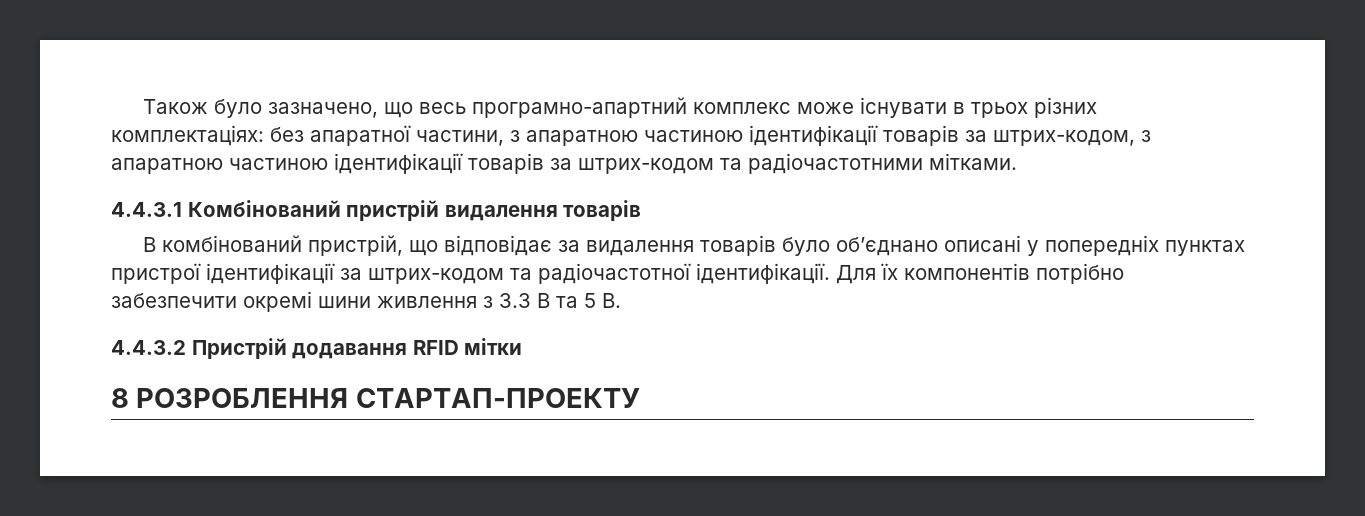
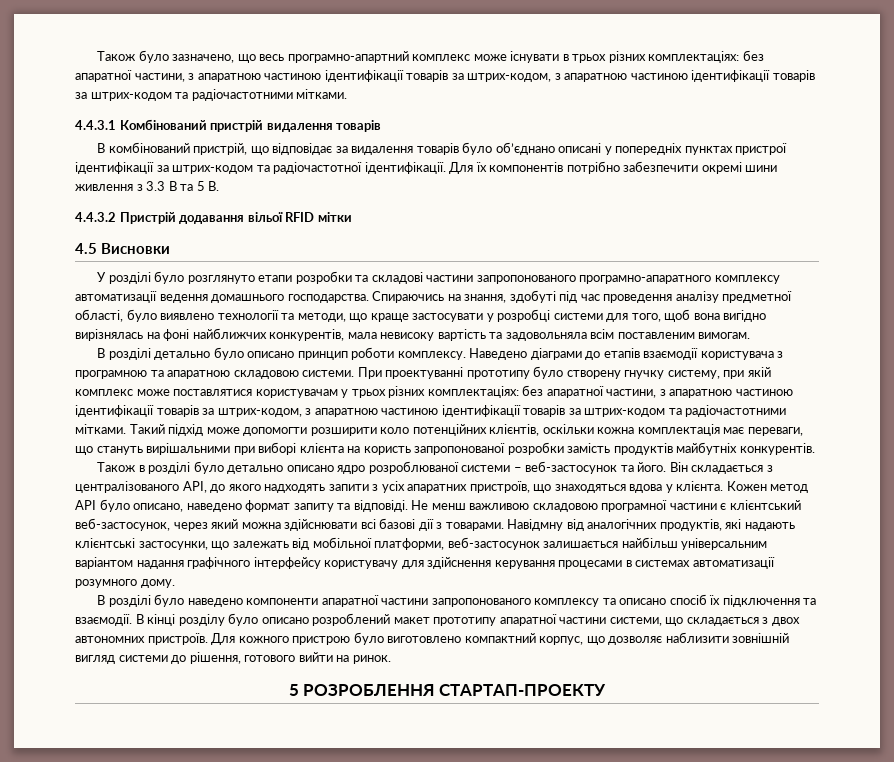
- 4.4.3.2 Пристрій додавання RFID мітки
+ 4.4.3.2 Пристрій додавання вільої RFID мітки
- 8 РОЗРОБЛЕННЯ СТАРТАП-ПРОЕКТУ
+ 4.5 Висновки
+ У розділі було розглянуто етапи розробки та складові частини запропонованого програмно-апаратного комплексу автоматизації ведення домашнього господарства. Спираючись на знання, здобуті під час проведення аналізу предметної області, було виявлено технології та методи, що краще застосувати у розробці системи для того, щоб вона вигідно вирізнялась на фоні найближчих конкурентів, мала невисоку вартість та задовольняла всім поставленим вимогам.
+ В розділі детально було описано принцип роботи комплексу. Наведено діаграми до етапів взаємодії користувача з програмною та апаратною складовою системи. При проектуванні прототипу було створену гнучку систему, при якій комплекс може поставлятися користувачам у трьох різних комплектаціях: без апаратної частини, з апаратною частиною ідентифікації товарів за штрих-кодом, з апаратною частиною ідентифікації товарів за штрих-кодом та радіочастотними мітками. Такий підхід може допомогти розширити коло потенційних клієнтів, оскільки кожна комплектація має переваги, що стануть вирішальними при виборі клієнта на користь запропонованої розробки замість продуктів майбутніх конкурентів.
+ Також в розділі було детально описано ядро розроблюваної системи – веб-застосунок та його. Він складається з централізованого API, до якого надходять запити з усіх апаратних пристроїв, що знаходяться вдова у клієнта. Кожен метод API було описано, наведено формат запиту та відповіді. Не менш важливою складовою програмної частини є клієнтський веб-застосунок, через який можна здійснювати всі базові дії з товарами. Навідмну від аналогічних продуктів, які надають клієнтські застосунки, що залежать від мобільної платформи, веб-застосунок залишається найбільш універсальним варіантом надання графічного інтерфейсу користувачу для здійснення керування процесами в системах автоматизації розумного дому.
+ В розділі було наведено компоненти апаратної частини запропонованого комплексу та описано спосіб їх підключення та взаємодії. В кінці розділу було описано розроблений макет прототипу апаратної частини системи, що складається з двох автономних пристроїв. Для кожного пристрою було виготовлено компактний корпус, що дозволяє наблизити зовнішній вигляд системи до рішення, готового вийти на ринок.
+ 5 РОЗРОБЛЕННЯ СТАРТАП-ПРОЕКТУ

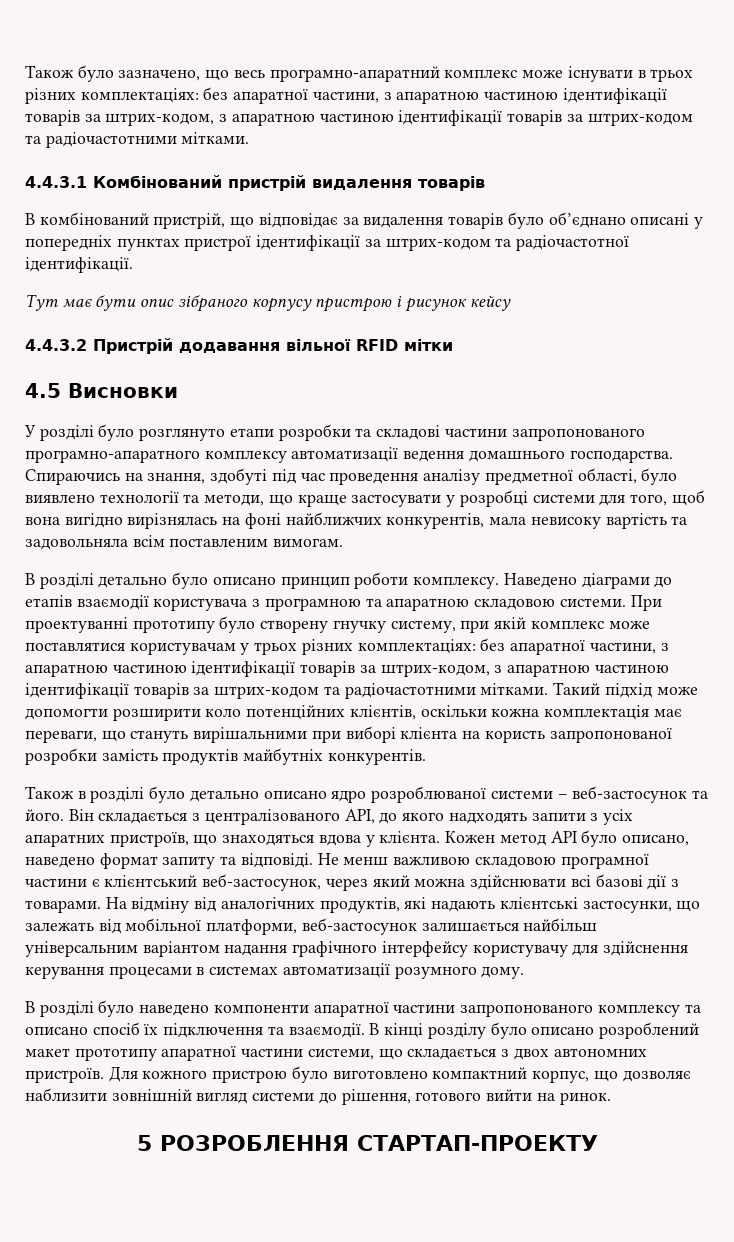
- Також було зазначено, що весь програмно-апартний комплекс може існувати в трьох різних комплектаціях: без апаратної частини, з апаратною частиною ідентифікації товарів за штрих-кодом, з апаратною частиною ідентифікації товарів за штрих-кодом та радіочастотними мітками.
+ Також було зазначено, що весь програмно-апаратний комплекс може існувати в трьох різних комплектаціях: без апаратної частини, з апаратною частиною ідентифікації товарів за штрих-кодом, з апаратною частиною ідентифікації товарів за штрих-кодом та радіочастотними мітками.
- В комбінований пристрій, що відповідає за видалення товарів було об’єднано описані у попередніх пунктах пристрої ідентифікації за штрих-кодом та радіочастотної ідентифікації. Для їх компонентів потрібно забезпечити окремі шини живлення з 3.3 В та 5 В.
+ В комбінований пристрій, що відповідає за видалення товарів було об’єднано описані у попередніх пунктах пристрої ідентифікації за штрих-кодом та радіочастотної ідентифікації.
+ Тут має бути опис зібраного корпусу пристрою і рисунок кейсу
- 4.4.3.2 Пристрій додавання вільої RFID мітки
+ 4.4.3.2 Пристрій додавання вільної RFID мітки
- Навідмну від аналогічних продуктів, які надають клієнтські застосунки, що залежать від мобільної платформи, веб-застосунок залишається найбільш універсальним варіантом надання графічного інтерфейсу користувачу для здійснення керування процесами в системах автоматизації розумного дому.
+ На відміну від аналогічних продуктів, які надають клієнтські застосунки, що залежать від мобільної платформи, веб-застосунок залишається найбільш універсальним варіантом надання графічного інтерфейсу користувачу для здійснення керування процесами в системах автоматизації розумного дому.

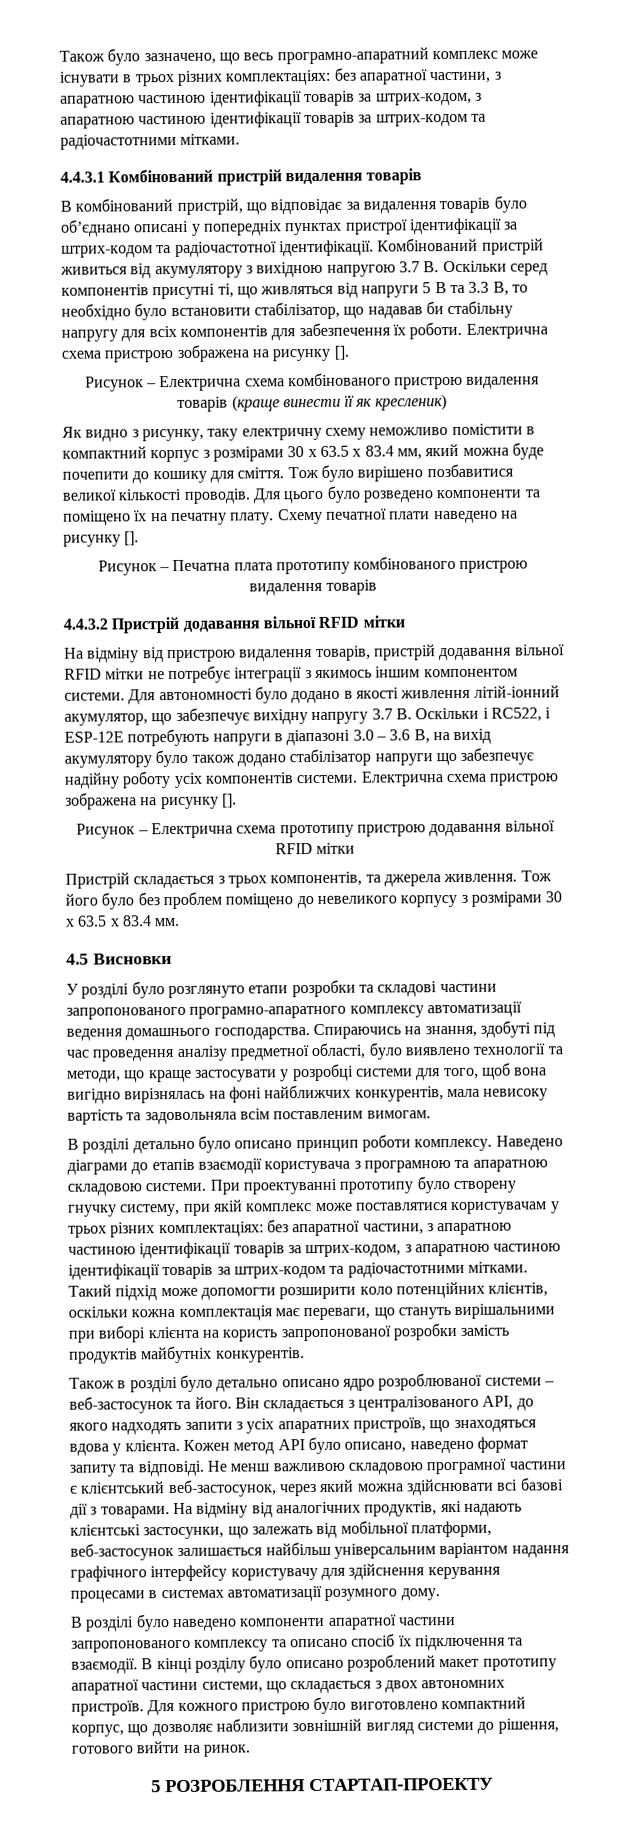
- В комбінований пристрій, що відповідає за видалення товарів було об’єднано описані у попередніх пунктах пристрої ідентифікації за штрих-кодом та радіочастотної ідентифікації.
- Тут має бути опис зібраного корпусу пристрою і рисунок кейсу
+ В комбінований пристрій, що відповідає за видалення товарів було об’єднано описані у попередніх пунктах пристрої ідентифікації за штрих-кодом та радіочастотної ідентифікації. Комбінований пристрій живиться від акумулятору з вихідною напругою 3.7 В. Оскільки серед компонентів присутні ті, що живляться від напруги 5 В та 3.3 В, то необхідно було встановити стабілізатор, що надавав би стабільну напругу для всіх компонентів для забезпечення їх роботи. Електрична схема пристрою зображена на рисунку [].
+ Рисунок – Електрична схема комбінованого пристрою видалення товарів (краще винести її як кресленик)
+ Як видно з рисунку, таку електричну схему неможливо помістити в компактний корпус з розмірами 30 x 63.5 x 83.4 мм, який можна буде почепити до кошику для сміття. Тож було вирішено позбавитися великої кількості проводів. Для цього було розведено компоненти та поміщено їх на печатну плату. Схему печатної плати наведено на рисунку [].
+ Рисунок – Печатна плата прототипу комбінованого пристрою видалення товарів
+ На відміну від пристрою видалення товарів, пристрій додавання вільної RFID мітки не потребує інтеграції з якимось іншим компонентом системи. Для автономності було додано в якості живлення літій-іонний акумулятор, що забезпечує вихідну напругу 3.7 В. Оскільки і RC522, і ESP-12E потребують напруги в діапазоні 3.0 – 3.6 В, на вихід акумулятору було також додано стабілізатор напруги що забезпечує надійну роботу усіх компонентів системи. Електрична схема пристрою зображена на рисунку [].
+ Рисунок – Електрична схема прототипу пристрою додавання вільної RFID мітки
+ Пристрій складається з трьох компонентів, та джерела живлення. Тож його було без проблем поміщено до невеликого корпусу з розмірами 30 x 63.5 x 83.4 мм.

